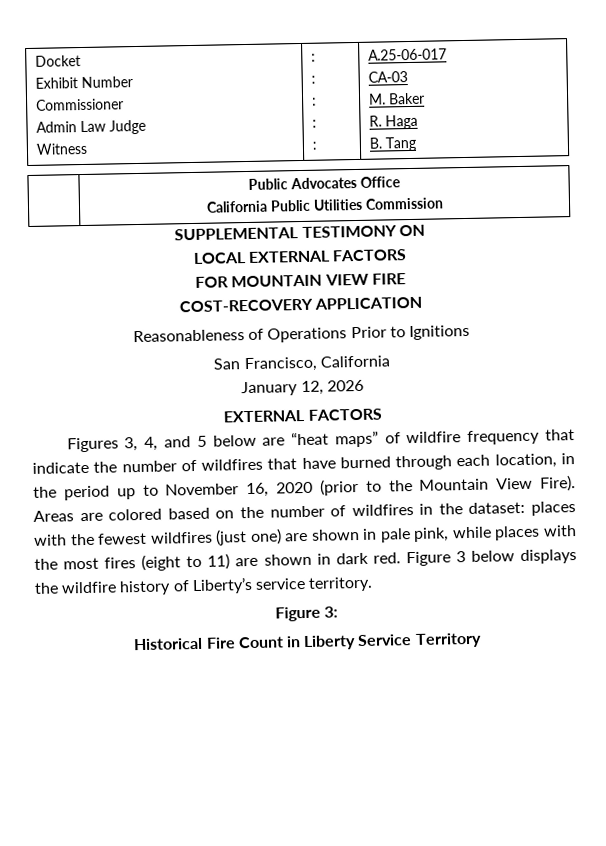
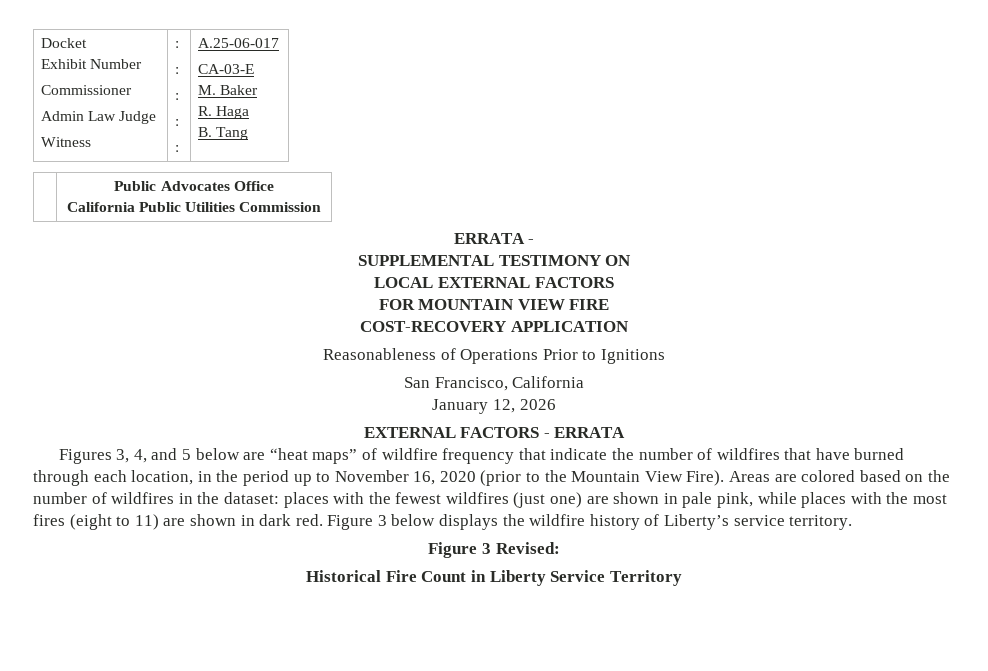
  Docket
  Exhibit Number
  Commissioner
  Admin Law Judge
  Witness | :
  :
  :
  :
  : | A.25-06-017
- CA-03
+ CA-03-E
+ ERRATA -
  January 12, 2026
- EXTERNAL FACTORS
+ EXTERNAL FACTORS - ERRATA
- Figure 3:
+ Figure 3 Revised:

